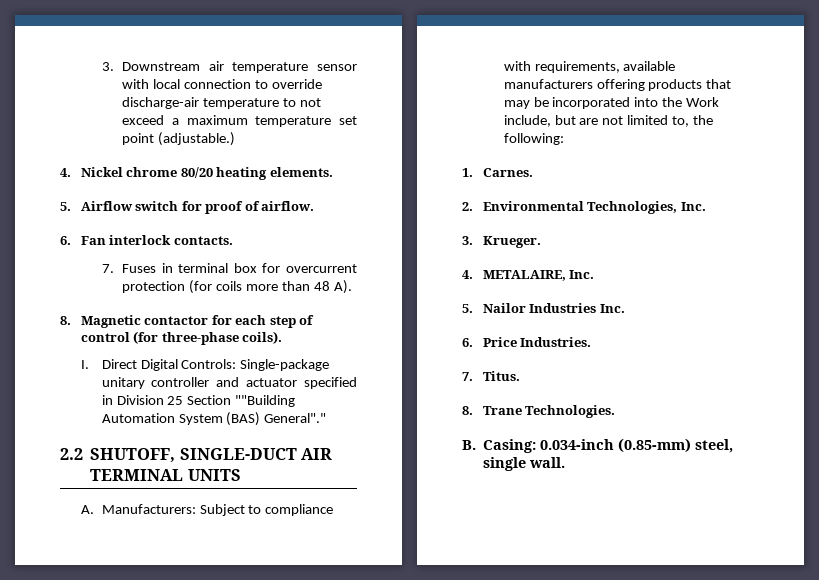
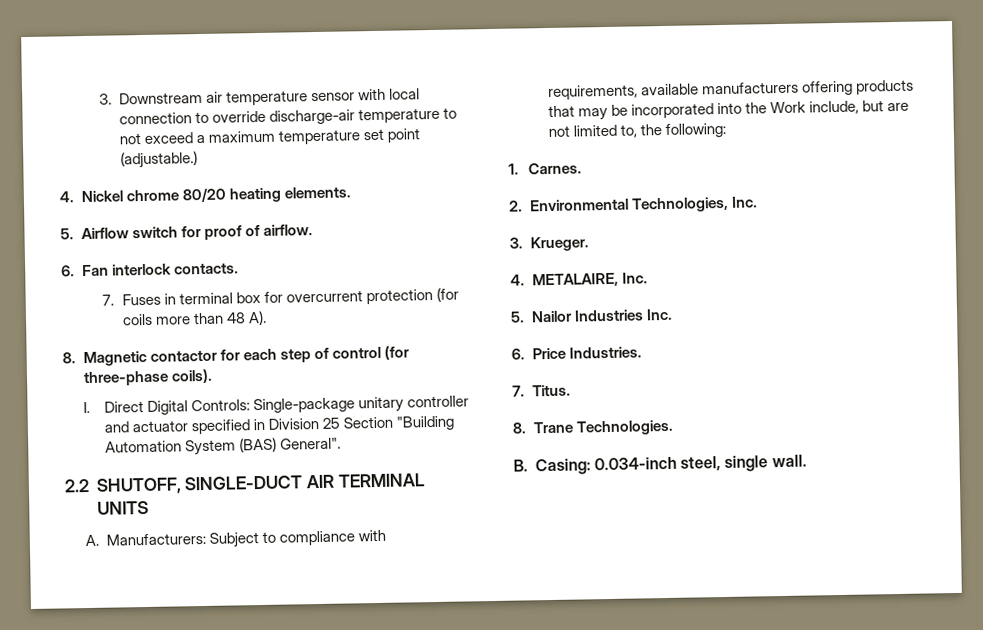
- I. Direct Digital Controls: Single-package unitary controller and actuator specified in Division 25 Section ""Building Automation System (BAS) General"."
+ I. Direct Digital Controls: Single-package unitary controller and actuator specified in Division 25 Section "Building Automation System (BAS) General".
- B. Casing: 0.034-inch (0.85-mm) steel, single wall.
+ B. Casing: 0.034-inch steel, single wall.

